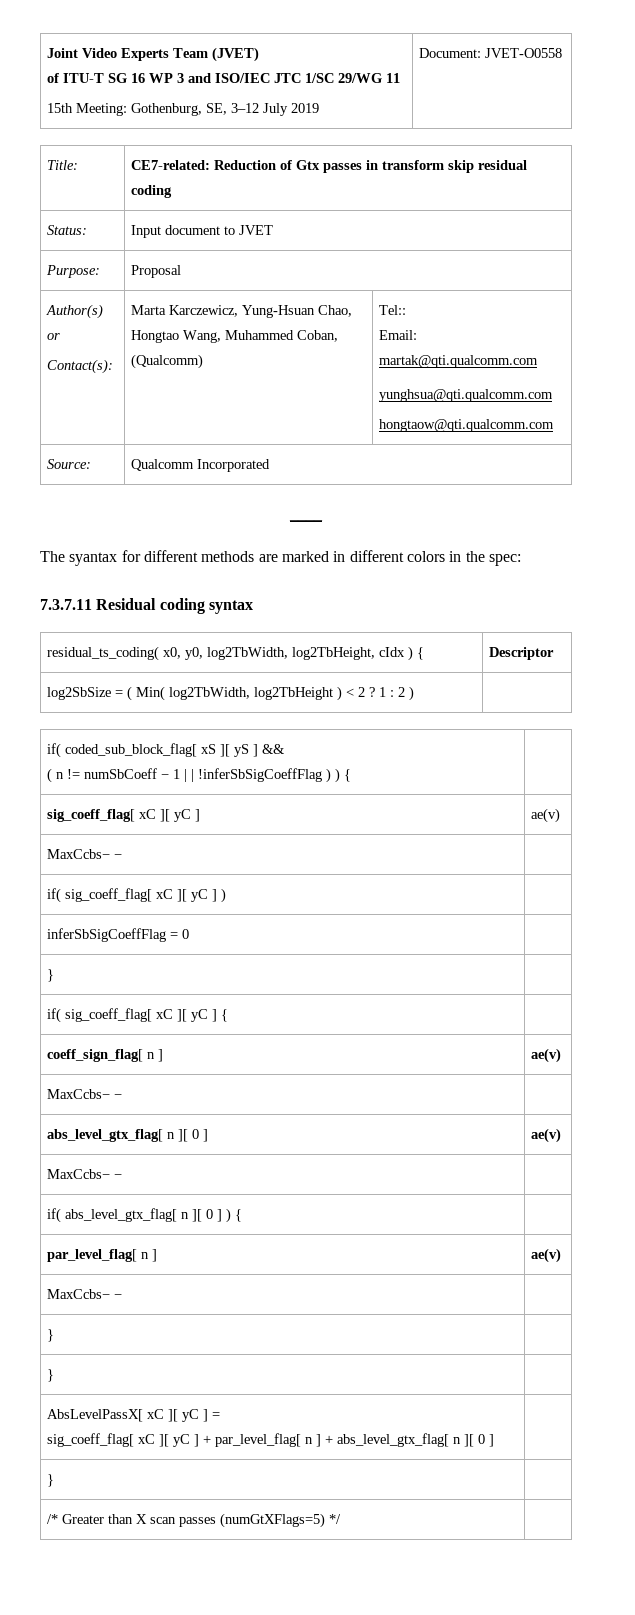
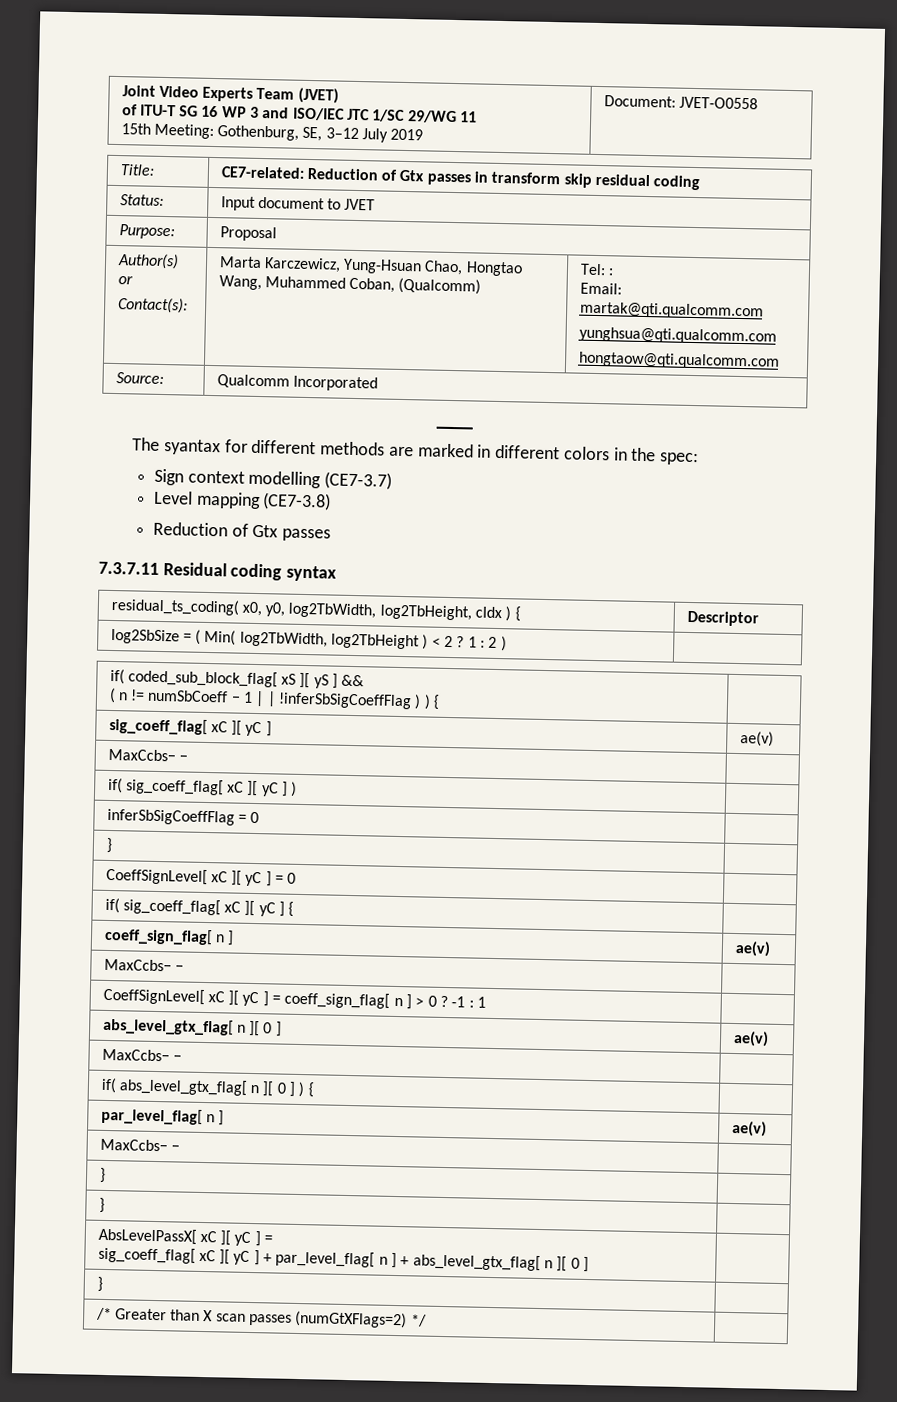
  Author(s) or
- Contact(s): | Marta Karczewicz, Yung-Hsuan Chao, Hongtao Wang, Muhammed Coban, (Qualcomm) | Tel::
+ Contact(s): | Marta Karczewicz, Yung-Hsuan Chao, Hongtao Wang, Muhammed Coban, (Qualcomm) | Tel: :
+ Sign context modelling (CE7-3.7)
+ Level mapping (CE7-3.8)
+ Reduction of Gtx passes
+ CoeffSignLevel[ xC ][ yC ] = 0 |
+ CoeffSignLevel[ xC ][ yC ] = coeff_sign_flag[ n ] > 0 ? -1 : 1 |
- /* Greater than X scan passes (numGtXFlags=5) */ |
+ /* Greater than X scan passes (numGtXFlags=2) */ |

